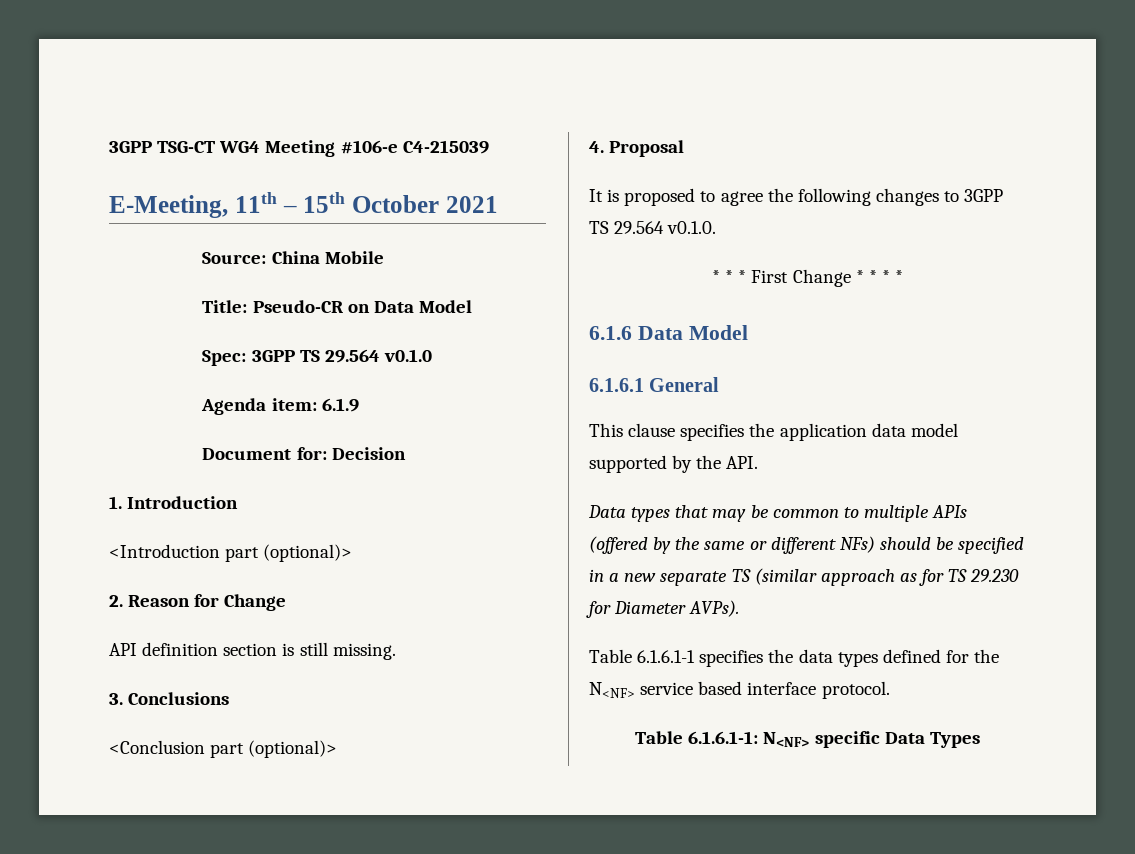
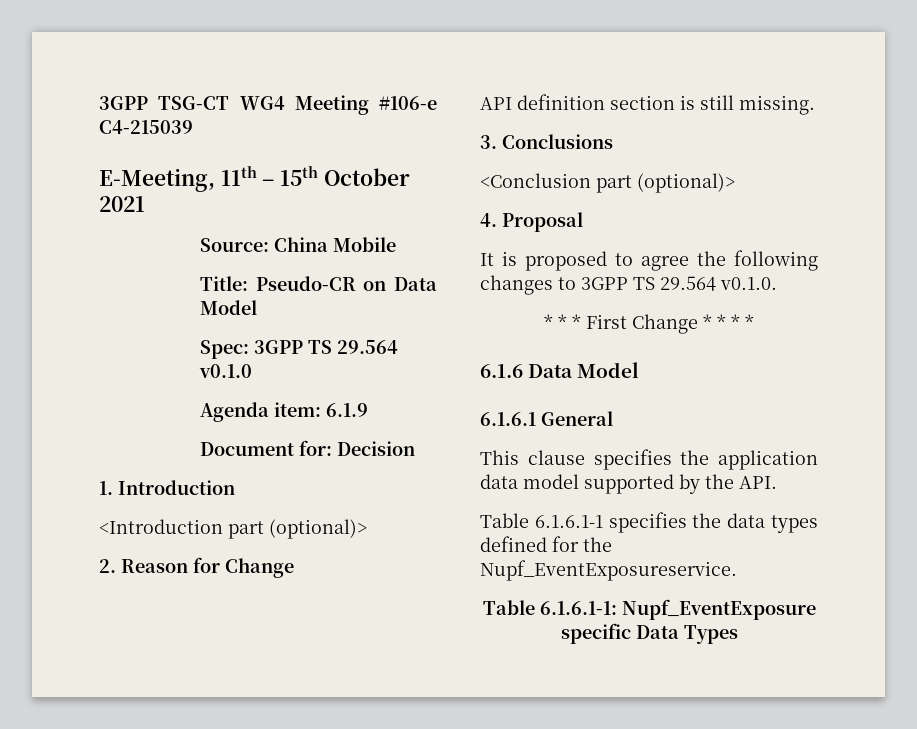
- Data types that may be common to multiple APIs (offered by the same or different NFs) should be specified in a new separate TS (similar approach as for TS 29.230 for Diameter AVPs).
- Table 6.1.6.1-1 specifies the data types defined for the N<NF> service based interface protocol.
+ Table 6.1.6.1-1 specifies the data types defined for the Nupf_EventExposureservice.
- Table 6.1.6.1-1: N<NF> specific Data Types
+ Table 6.1.6.1-1: Nupf_EventExposure specific Data Types

